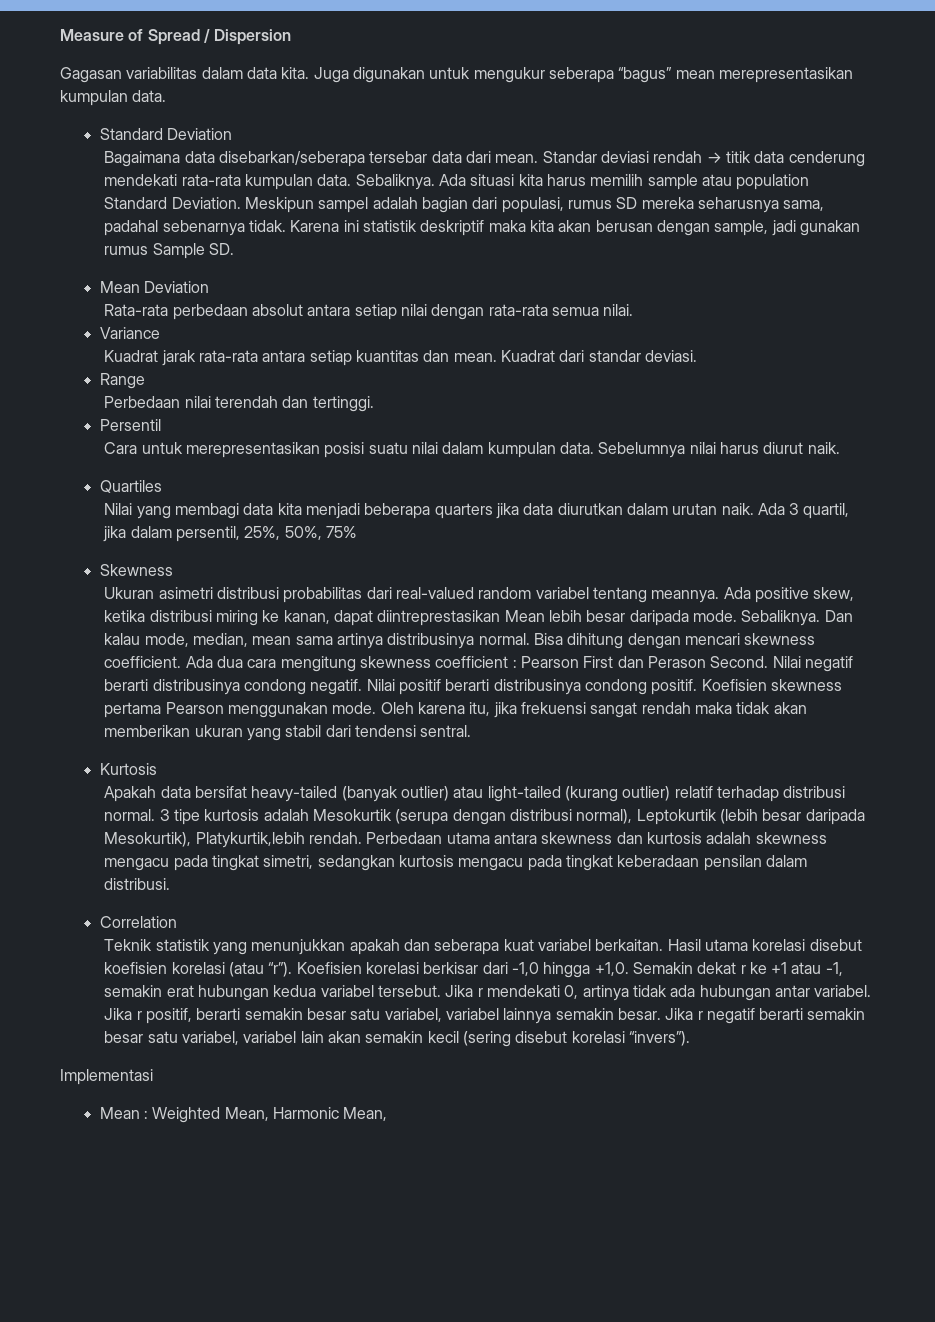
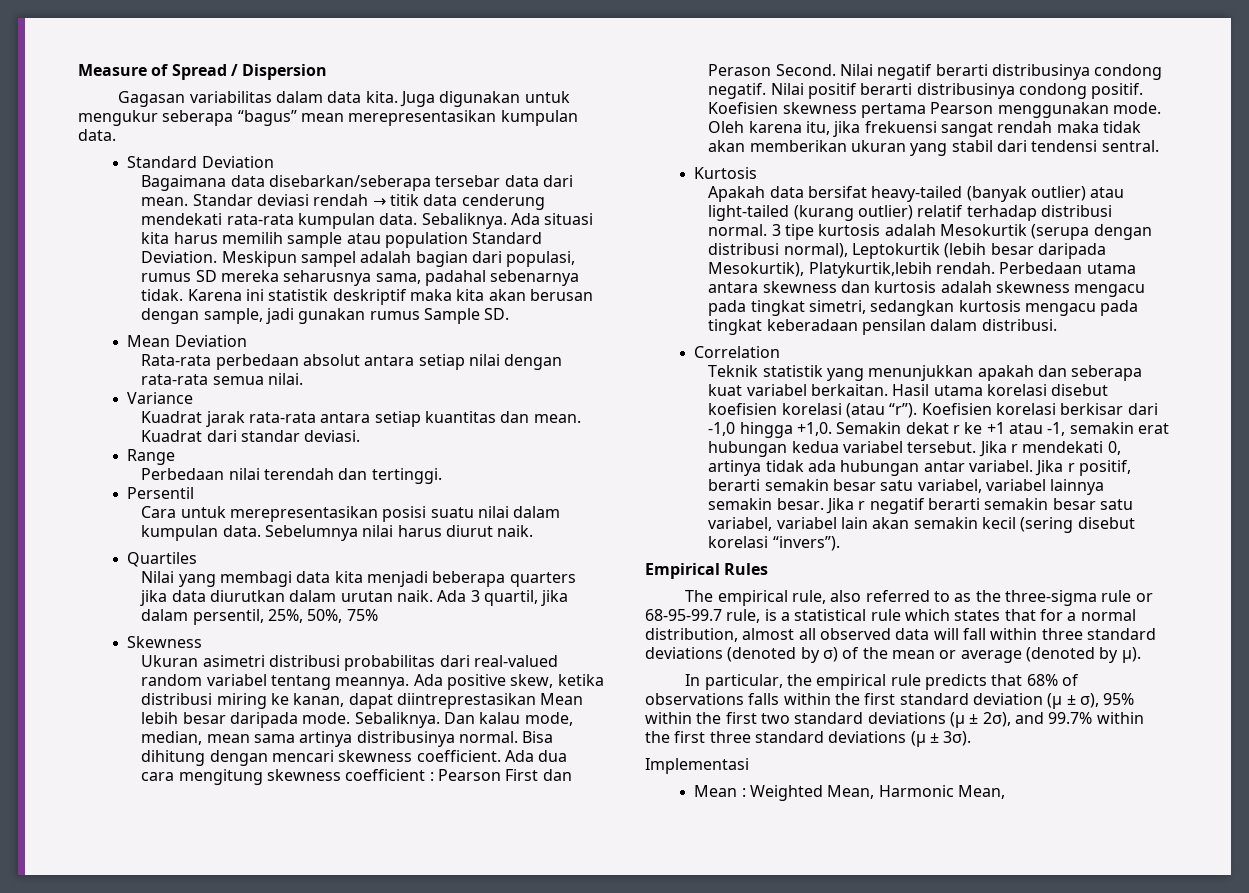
+ Empirical Rules
+ The empirical rule, also referred to as the three-sigma rule or 68-95-99.7 rule, is a statistical rule which states that for a normal distribution, almost all observed data will fall within three standard deviations (denoted by σ) of the mean or average (denoted by µ).
+ In particular, the empirical rule predicts that 68% of observations falls within the first standard deviation (µ ± σ), 95% within the first two standard deviations (µ ± 2σ), and 99.7% within the first three standard deviations (µ ± 3σ).

